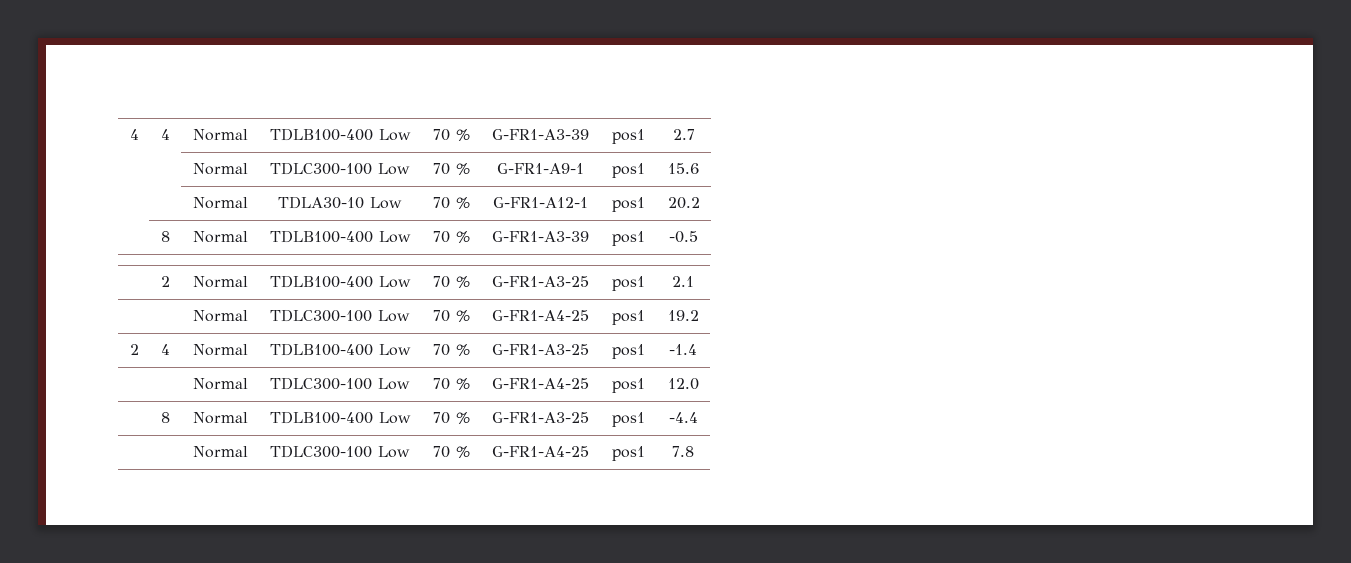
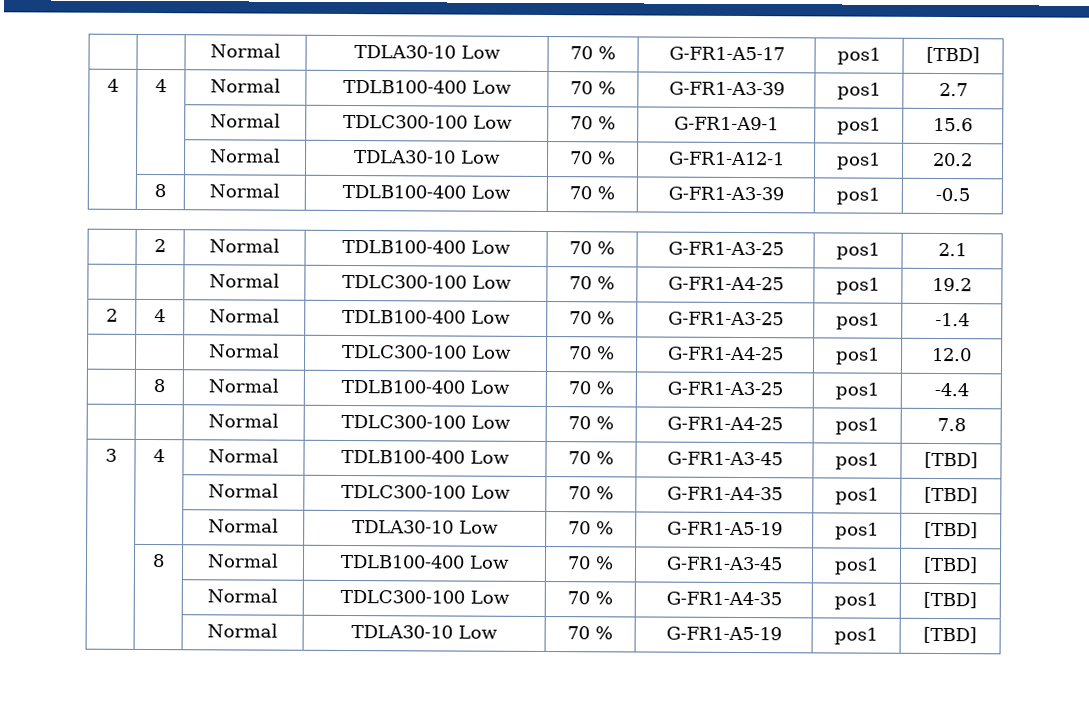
+ | | Normal | TDLA30-10 Low | 70 % | G-FR1-A5-17 | pos1 | [TBD]
+ 3 | 4 | Normal | TDLB100-400 Low | 70 % | G-FR1-A3-45 | pos1 | [TBD]
+ | | Normal | TDLC300-100 Low | 70 % | G-FR1-A4-35 | pos1 | [TBD]
+ | | Normal | TDLA30-10 Low | 70 % | G-FR1-A5-19 | pos1 | [TBD]
+ | 8 | Normal | TDLB100-400 Low | 70 % | G-FR1-A3-45 | pos1 | [TBD]
+ | | Normal | TDLC300-100 Low | 70 % | G-FR1-A4-35 | pos1 | [TBD]
+ | | Normal | TDLA30-10 Low | 70 % | G-FR1-A5-19 | pos1 | [TBD]

